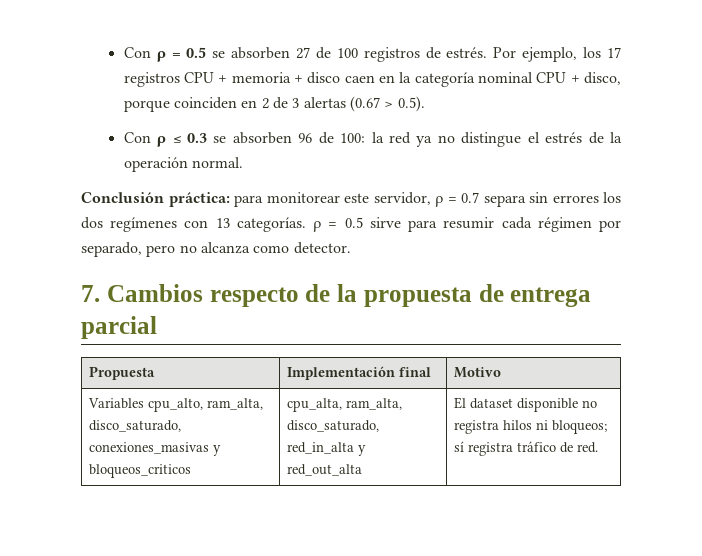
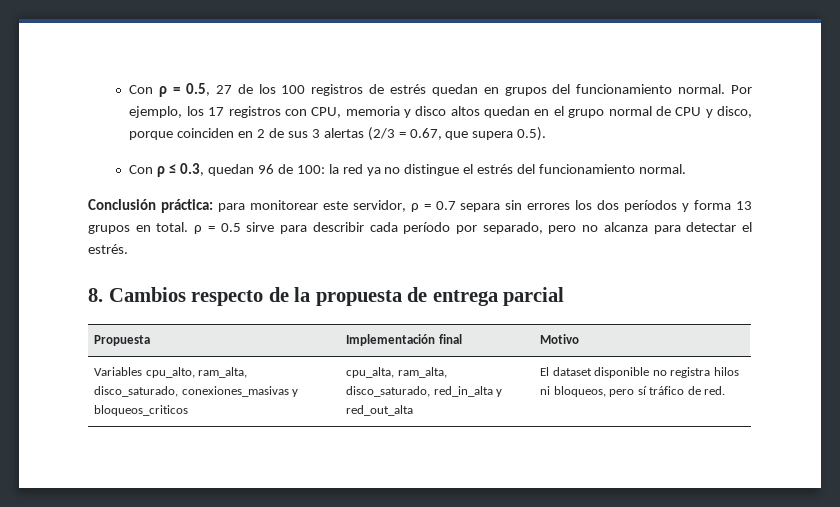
- Con ρ = 0.5 se absorben 27 de 100 registros de estrés.
+ Con ρ = 0.5, 27 de los 100 registros de estrés quedan en grupos del funcionamiento normal.
- Por ejemplo, los 17 registros CPU + memoria + disco caen en la categoría nominal CPU + disco, porque coinciden en 2 de 3 alertas (0.67 > 0.5).
+ Por ejemplo, los 17 registros con CPU, memoria y disco altos quedan en el grupo normal de CPU y disco, porque coinciden en 2 de sus 3 alertas (2/3 = 0.67, que supera 0.5).
- Con ρ ≤ 0.3 se absorben 96 de 100: la red ya no distingue el estrés de la operación normal.
+ Con ρ ≤ 0.3, quedan 96 de 100: la red ya no distingue el estrés del funcionamiento normal.
- Conclusión práctica: para monitorear este servidor, ρ = 0.7 separa sin errores los dos regímenes con 13 categorías. ρ = 0.5 sirve para resumir cada régimen por separado, pero no alcanza como detector.
- 7. Cambios respecto de la propuesta de entrega parcial
+ Conclusión práctica: para monitorear este servidor, ρ = 0.7 separa sin errores los dos períodos y forma 13 grupos en total. ρ = 0.5 sirve para describir cada período por separado, pero no alcanza para detectar el estrés.
+ 8. Cambios respecto de la propuesta de entrega parcial
- Variables cpu_alto, ram_alta, disco_saturado, conexiones_masivas y bloqueos_criticos | cpu_alta, ram_alta, disco_saturado, red_in_alta y red_out_alta | El dataset disponible no registra hilos ni bloqueos; sí registra tráfico de red.
+ Variables cpu_alto, ram_alta, disco_saturado, conexiones_masivas y bloqueos_criticos | cpu_alta, ram_alta, disco_saturado, red_in_alta y red_out_alta | El dataset disponible no registra hilos ni bloqueos, pero sí tráfico de red.

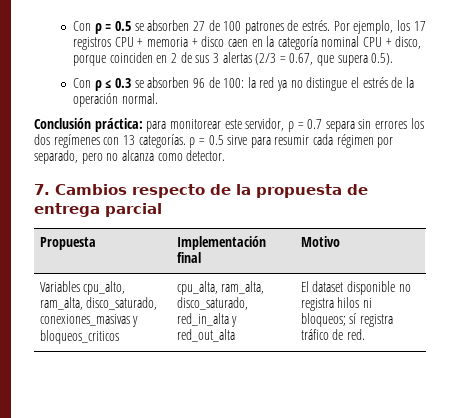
- Con ρ = 0.5, 27 de los 100 registros de estrés quedan en grupos del funcionamiento normal.
+ Con ρ = 0.5 se absorben 27 de 100 patrones de estrés.
- Por ejemplo, los 17 registros con CPU, memoria y disco altos quedan en el grupo normal de CPU y disco, porque coinciden en 2 de sus 3 alertas (2/3 = 0.67, que supera 0.5).
+ Por ejemplo, los 17 registros CPU + memoria + disco caen en la categoría nominal CPU + disco, porque coinciden en 2 de sus 3 alertas (2/3 = 0.67, que supera 0.5).
- Con ρ ≤ 0.3, quedan 96 de 100: la red ya no distingue el estrés del funcionamiento normal.
+ Con ρ ≤ 0.3 se absorben 96 de 100: la red ya no distingue el estrés de la operación normal.
- Conclusión práctica: para monitorear este servidor, ρ = 0.7 separa sin errores los dos períodos y forma 13 grupos en total. ρ = 0.5 sirve para describir cada período por separado, pero no alcanza para detectar el estrés.
- 8. Cambios respecto de la propuesta de entrega parcial
+ Conclusión práctica: para monitorear este servidor, ρ = 0.7 separa sin errores los dos regímenes con 13 categorías. ρ = 0.5 sirve para resumir cada régimen por separado, pero no alcanza como detector.
+ 7. Cambios respecto de la propuesta de entrega parcial
- Variables cpu_alto, ram_alta, disco_saturado, conexiones_masivas y bloqueos_criticos | cpu_alta, ram_alta, disco_saturado, red_in_alta y red_out_alta | El dataset disponible no registra hilos ni bloqueos, pero sí tráfico de red.
+ Variables cpu_alto, ram_alta, disco_saturado, conexiones_masivas y bloqueos_criticos | cpu_alta, ram_alta, disco_saturado, red_in_alta y red_out_alta | El dataset disponible no registra hilos ni bloqueos; sí registra tráfico de red.

